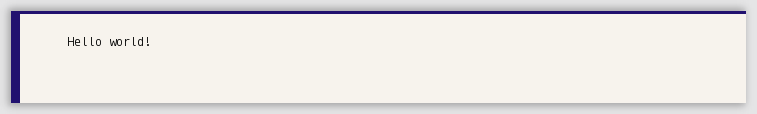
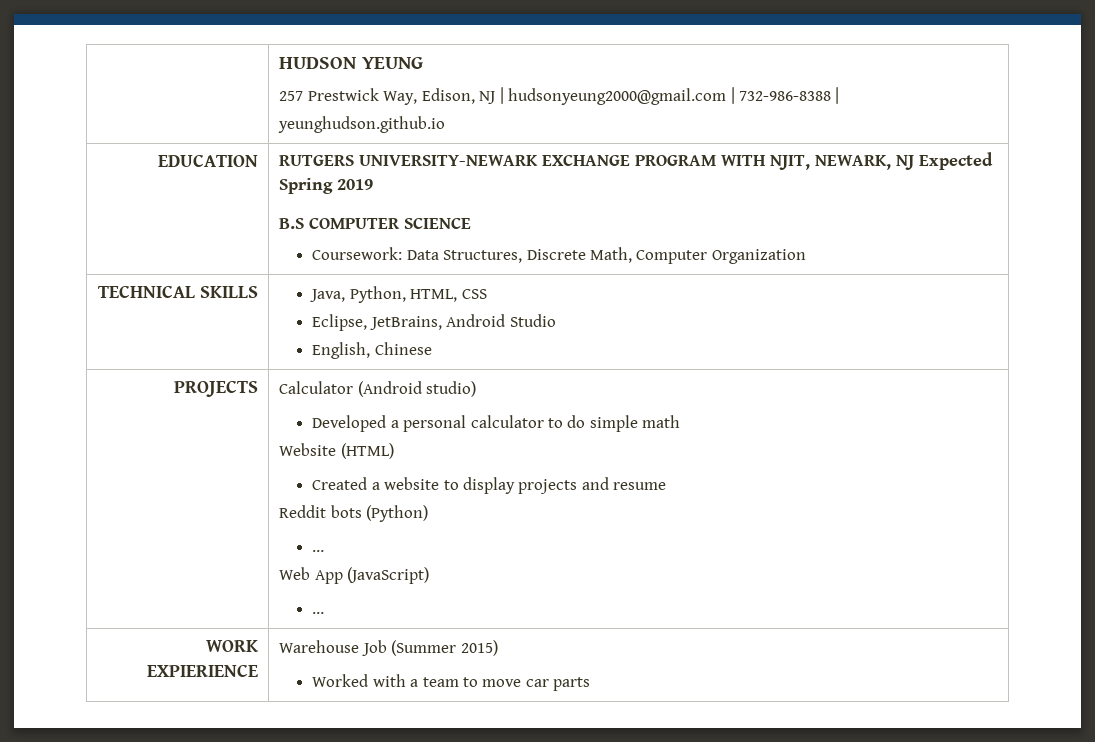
- Hello world!
+ | HUDSON YEUNG
+ 257 Prestwick Way, Edison, NJ | hudsonyeung2000@gmail.com | 732-986-8388 | yeunghudson.github.io
+ EDUCATION | RUTGERS UNIVERSITY-NEWARK EXCHANGE PROGRAM WITH NJIT, NEWARK, NJ Expected Spring 2019
+ B.S COMPUTER SCIENCE
+ Coursework: Data Structures, Discrete Math, Computer Organization
+ TECHNICAL SKILLS | Java, Python, HTML, CSS
+ Eclipse, JetBrains, Android Studio
+ English, Chinese
+ PROJECTS | Calculator (Android studio)
+ Developed a personal calculator to do simple math
+ Website (HTML)
+ Created a website to display projects and resume
+ Reddit bots (Python)
+ …
+ Web App (JavaScript)
+ …
+ WORK EXPIERIENCE | Warehouse Job (Summer 2015)
+ Worked with a team to move car parts

